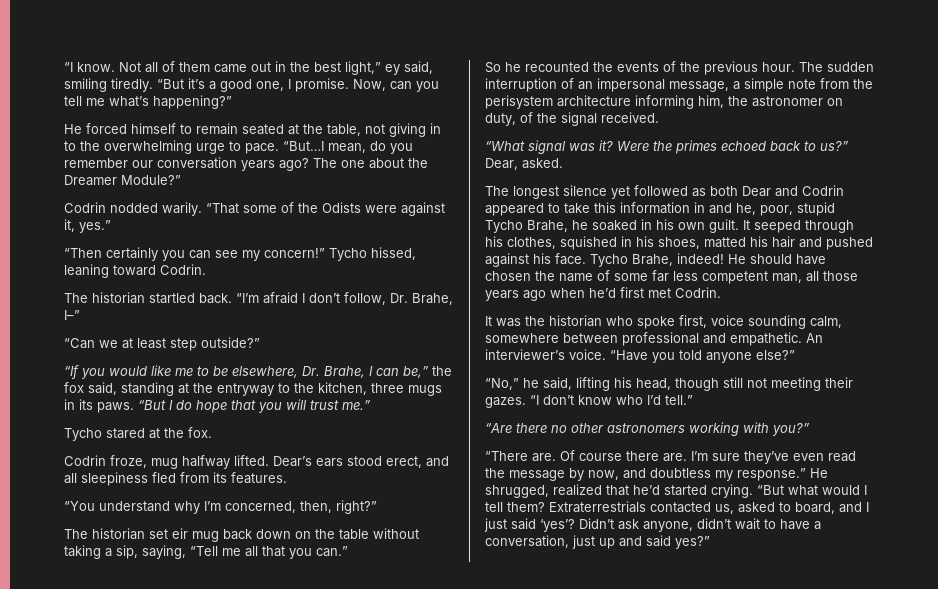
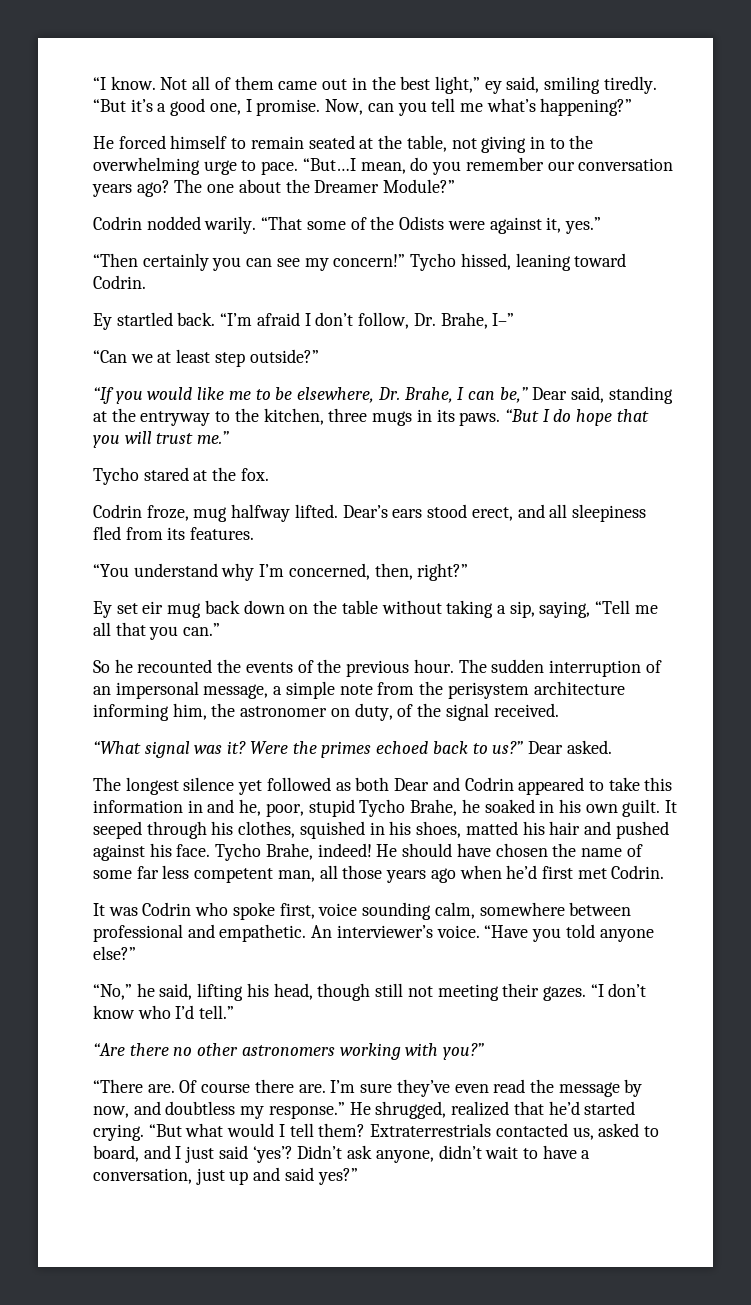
- The historian startled back.
+ Ey startled back.
- “If you would like me to be elsewhere, Dr. Brahe, I can be,” the fox said, standing at the entryway to the kitchen, three mugs in its paws.
+ “If you would like me to be elsewhere, Dr. Brahe, I can be,” Dear said, standing at the entryway to the kitchen, three mugs in its paws.
- The historian set eir mug back down on the table without taking a sip, saying, “Tell me all that you can.”
+ Ey set eir mug back down on the table without taking a sip, saying, “Tell me all that you can.”
- Dear, asked.
+ Dear asked.
- It was the historian who spoke first, voice sounding calm, somewhere between professional and empathetic.
+ It was Codrin who spoke first, voice sounding calm, somewhere between professional and empathetic.

